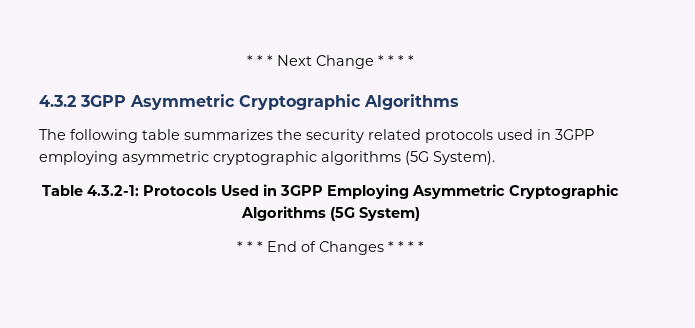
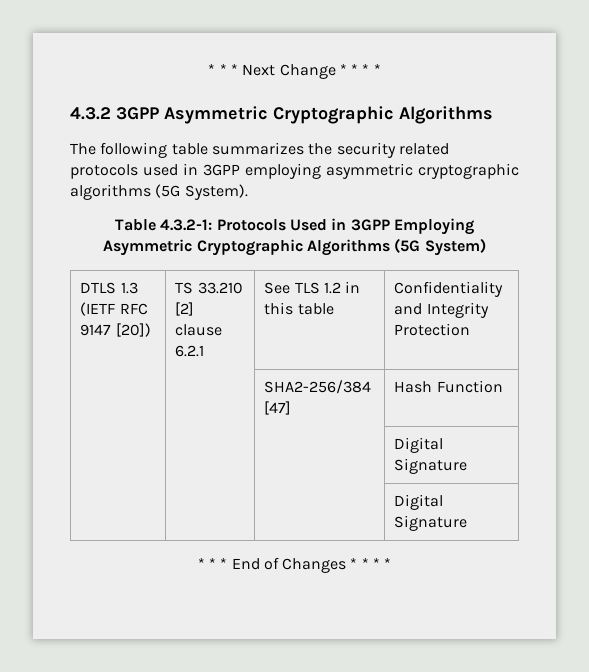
+ DTLS 1.3 (IETF RFC 9147 [20]) | TS 33.210 [2] clause 6.2.1 | See TLS 1.2 in this table | Confidentiality and Integrity Protection
+ | | SHA2-256/384 [47] | Hash Function
+ | | | Digital Signature
+ | | | Digital Signature

